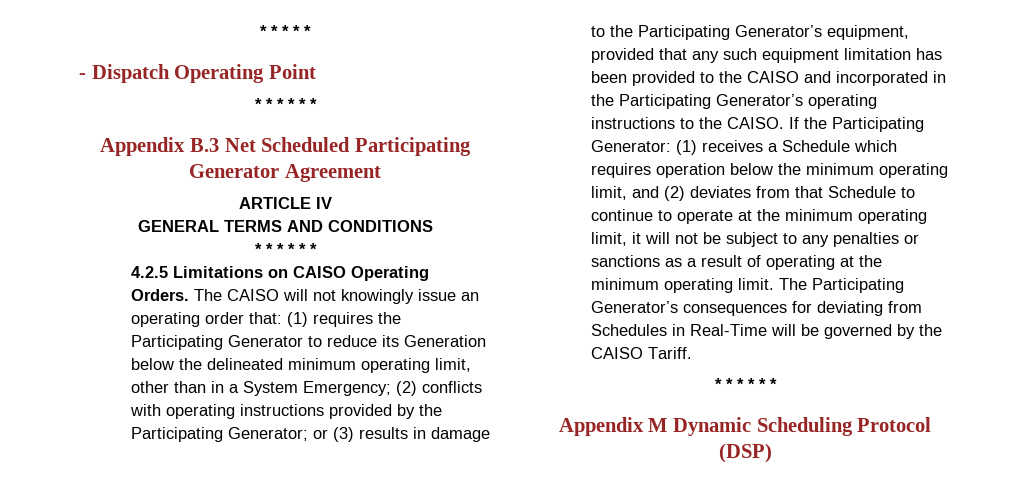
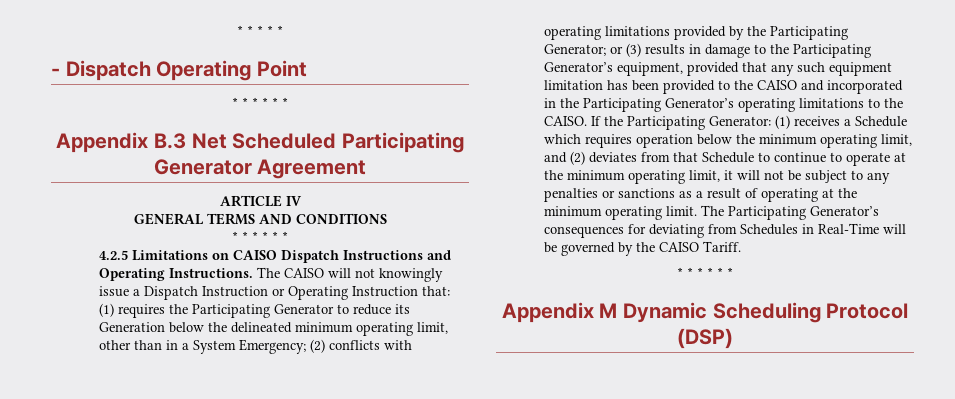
- 4.2.5 Limitations on CAISO Operating Orders.
+ 4.2.5 Limitations on CAISO Dispatch Instructions and Operating Instructions.
- The CAISO will not knowingly issue an operating order that:
+ The CAISO will not knowingly issue a Dispatch Instruction or Operating Instruction that:
- (2) conflicts with operating instructions provided by the Participating Generator;
+ (2) conflicts with operating limitations provided by the Participating Generator;
- or (3) results in damage to the Participating Generator’s equipment, provided that any such equipment limitation has been provided to the CAISO and incorporated in the Participating Generator’s operating instructions to the CAISO.
+ or (3) results in damage to the Participating Generator’s equipment, provided that any such equipment limitation has been provided to the CAISO and incorporated in the Participating Generator’s operating limitations to the CAISO.

